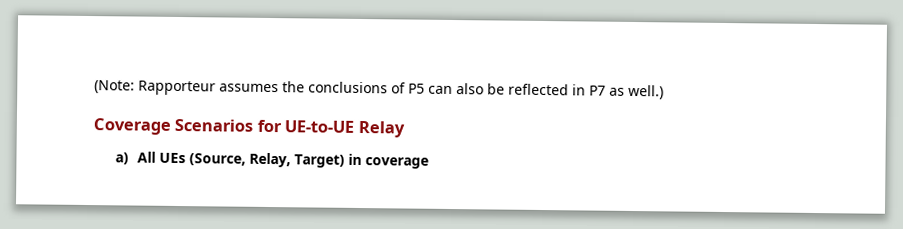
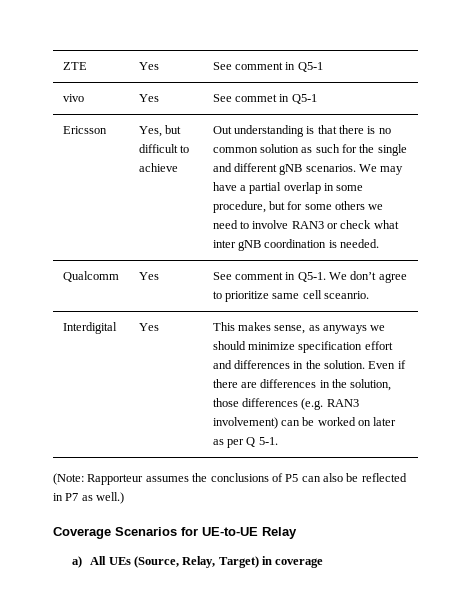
+ ZTE | Yes | See comment in Q5-1
+ vivo | Yes | See commet in Q5-1
+ Ericsson | Yes, but difficult to achieve | Out understanding is that there is no common solution as such for the single and different gNB scenarios. We may have a partial overlap in some procedure, but for some others we need to involve RAN3 or check what inter gNB coordination is needed.
+ Qualcomm | Yes | See comment in Q5-1. We don’t agree to prioritize same cell sceanrio.
+ Interdigital | Yes | This makes sense, as anyways we should minimize specification effort and differences in the solution. Even if there are differences in the solution, those differences (e.g. RAN3 involvement) can be worked on later as per Q 5-1.

